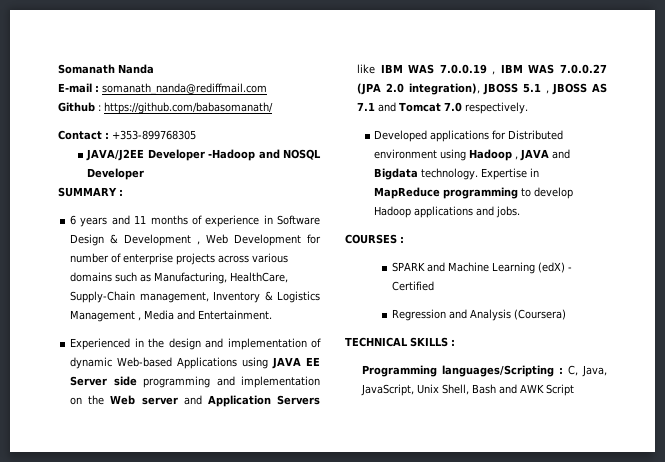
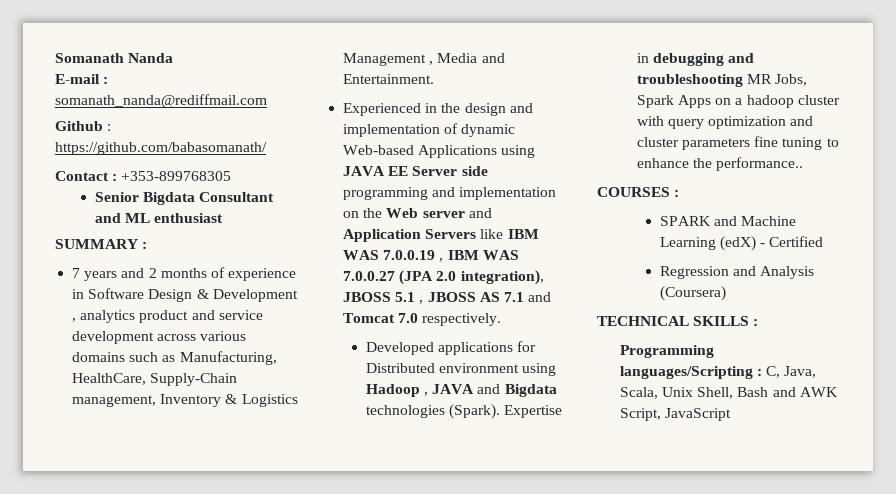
- JAVA/J2EE Developer -Hadoop and NOSQL Developer
+ Senior Bigdata Consultant and ML enthusiast
- 6 years and 11 months of experience in Software Design & Development , Web Development for number of enterprise projects across various domains such as Manufacturing, HealthCare, Supply-Chain management, Inventory & Logistics Management , Media and Entertainment.
+ 7 years and 2 months of experience in Software Design & Development , analytics product and service development across various domains such as Manufacturing, HealthCare, Supply-Chain management, Inventory & Logistics Management , Media and Entertainment.
- Developed applications for Distributed environment using Hadoop , JAVA and Bigdata technology. Expertise in MapReduce programming to develop Hadoop applications and jobs.
+ Developed applications for Distributed environment using Hadoop , JAVA and Bigdata technologies (Spark). Expertise in debugging and troubleshooting MR Jobs, Spark Apps on a hadoop cluster with query optimization and cluster parameters fine tuning to enhance the performance..
- Programming languages/Scripting : C, Java, JavaScript, Unix Shell, Bash and AWK Script
+ Programming languages/Scripting : C, Java, Scala, Unix Shell, Bash and AWK Script, JavaScript

